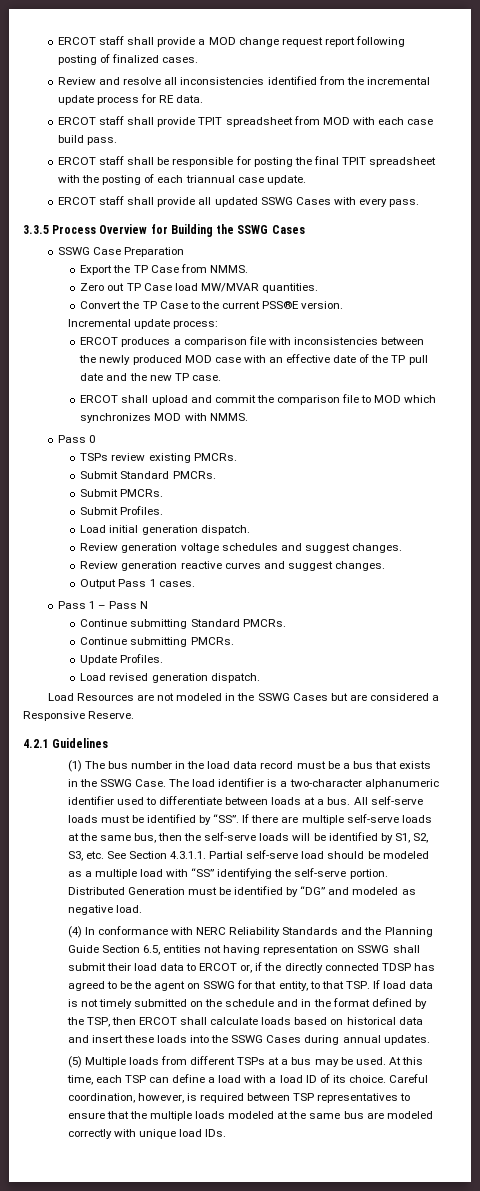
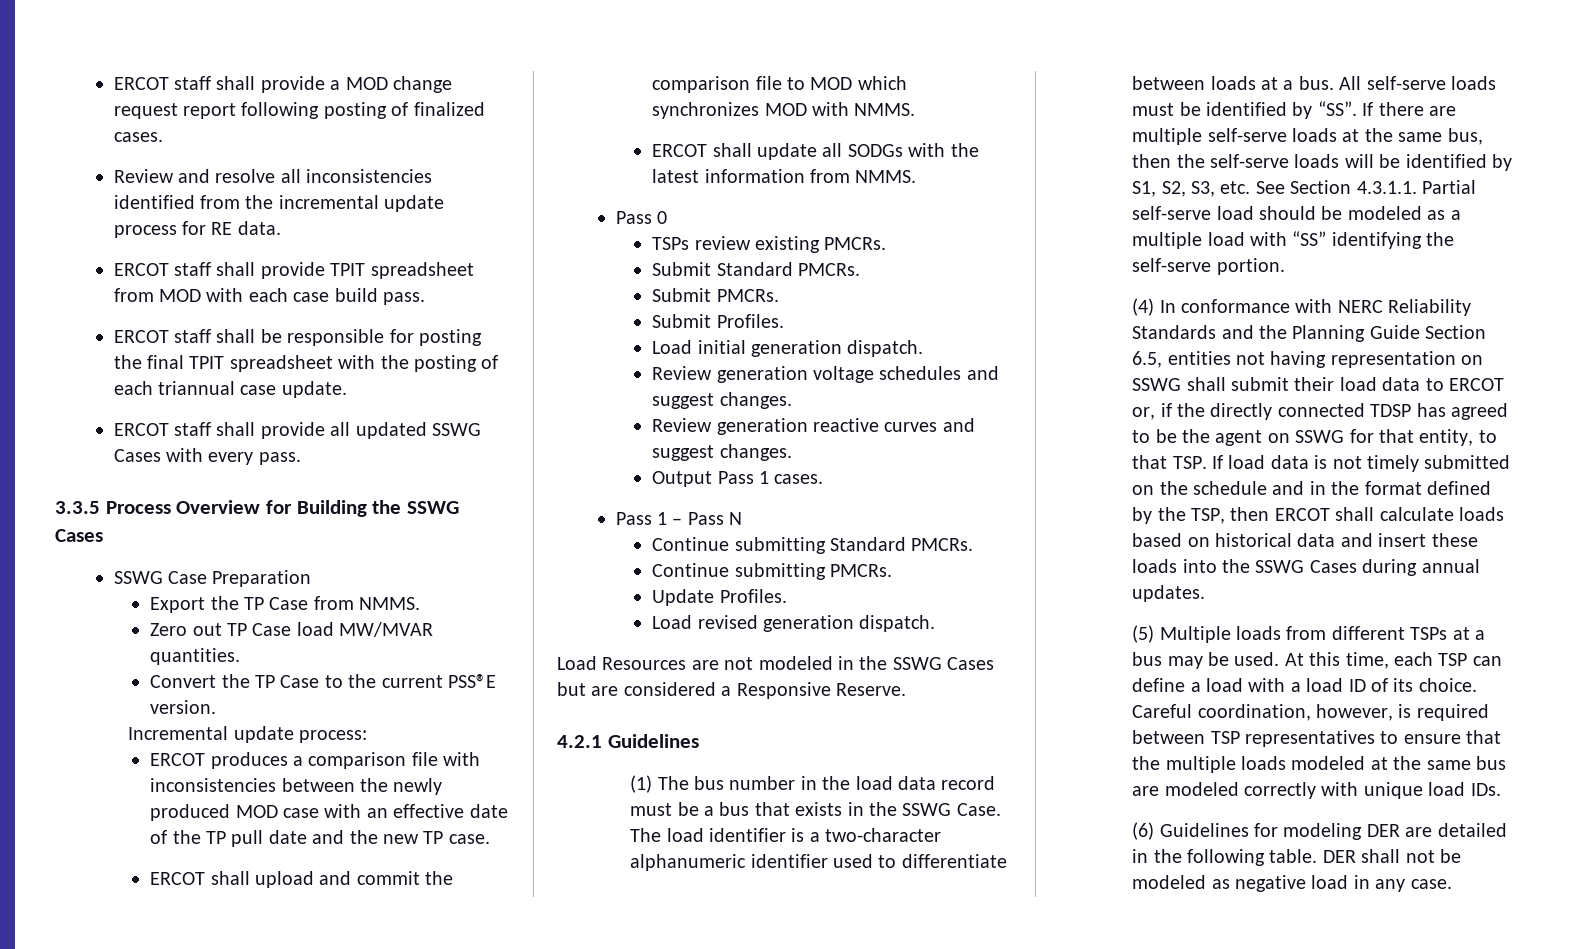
+ ERCOT shall update all SODGs with the latest information from NMMS.
- Distributed Generation must be identified by “DG” and modeled as negative load.
+ (6) Guidelines for modeling DER are detailed in the following table. DER shall not be modeled as negative load in any case.

